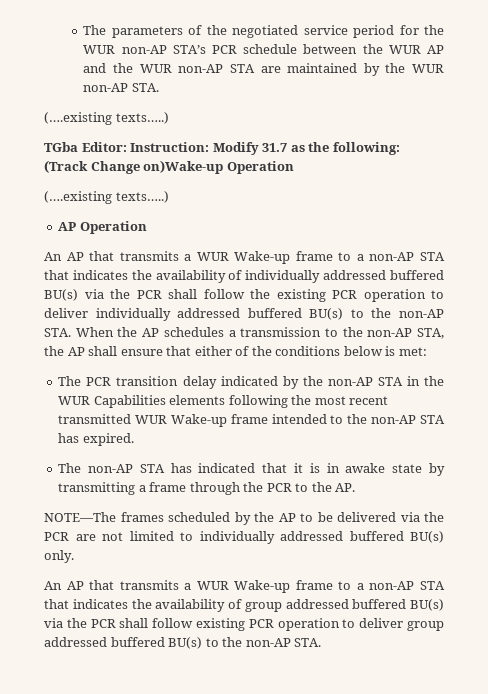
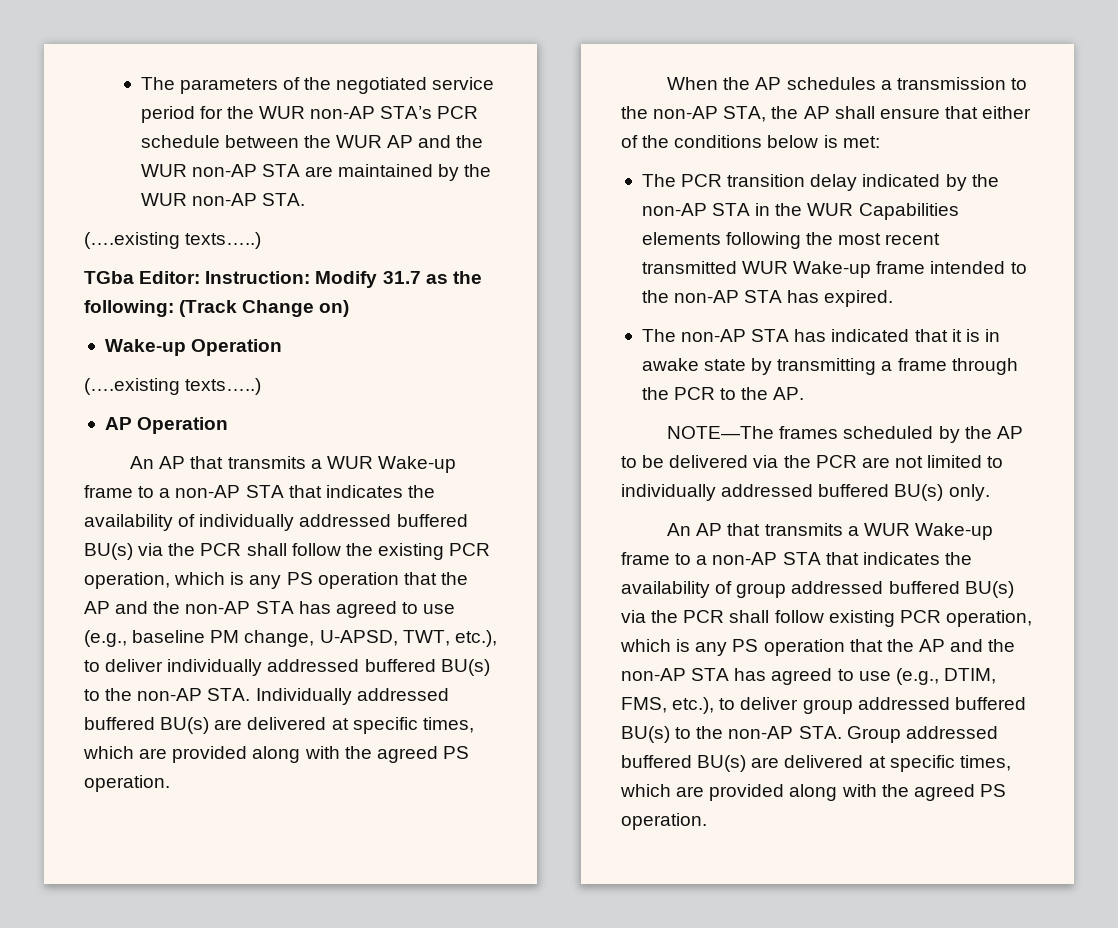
- TGba Editor: Instruction: Modify 31.7 as the following: (Track Change on)Wake-up Operation
+ TGba Editor: Instruction: Modify 31.7 as the following: (Track Change on)
+ Wake-up Operation
- An AP that transmits a WUR Wake-up frame to a non-AP STA that indicates the availability of individually addressed buffered BU(s) via the PCR shall follow the existing PCR operation to deliver individually addressed buffered BU(s) to the non-AP STA. When the AP schedules a transmission to the non-AP STA, the AP shall ensure that either of the conditions below is met:
+ An AP that transmits a WUR Wake-up frame to a non-AP STA that indicates the availability of individually addressed buffered BU(s) via the PCR shall follow the existing PCR operation, which is any PS operation that the AP and the non-AP STA has agreed to use (e.g., baseline PM change, U-APSD, TWT, etc.), to deliver individually addressed buffered BU(s) to the non-AP STA. Individually addressed buffered BU(s) are delivered at specific times, which are provided along with the agreed PS operation.
+ When the AP schedules a transmission to the non-AP STA, the AP shall ensure that either of the conditions below is met:
- An AP that transmits a WUR Wake-up frame to a non-AP STA that indicates the availability of group addressed buffered BU(s) via the PCR shall follow existing PCR operation to deliver group addressed buffered BU(s) to the non-AP STA.
+ An AP that transmits a WUR Wake-up frame to a non-AP STA that indicates the availability of group addressed buffered BU(s) via the PCR shall follow existing PCR operation, which is any PS operation that the AP and the non-AP STA has agreed to use (e.g., DTIM, FMS, etc.), to deliver group addressed buffered BU(s) to the non-AP STA. Group addressed buffered BU(s) are delivered at specific times, which are provided along with the agreed PS operation.

